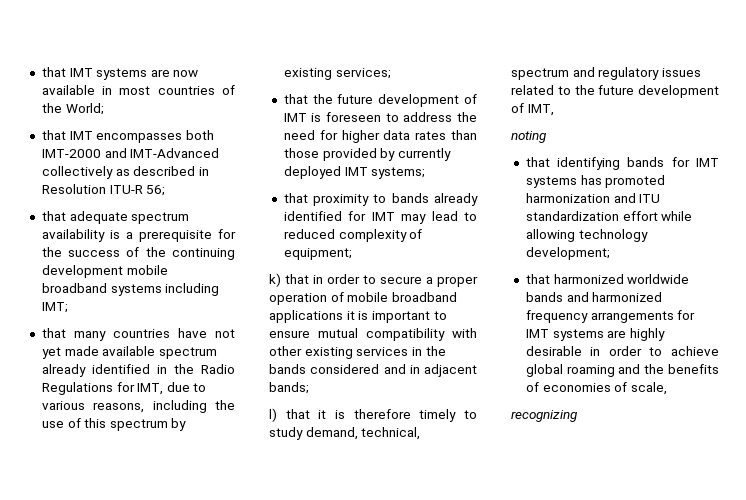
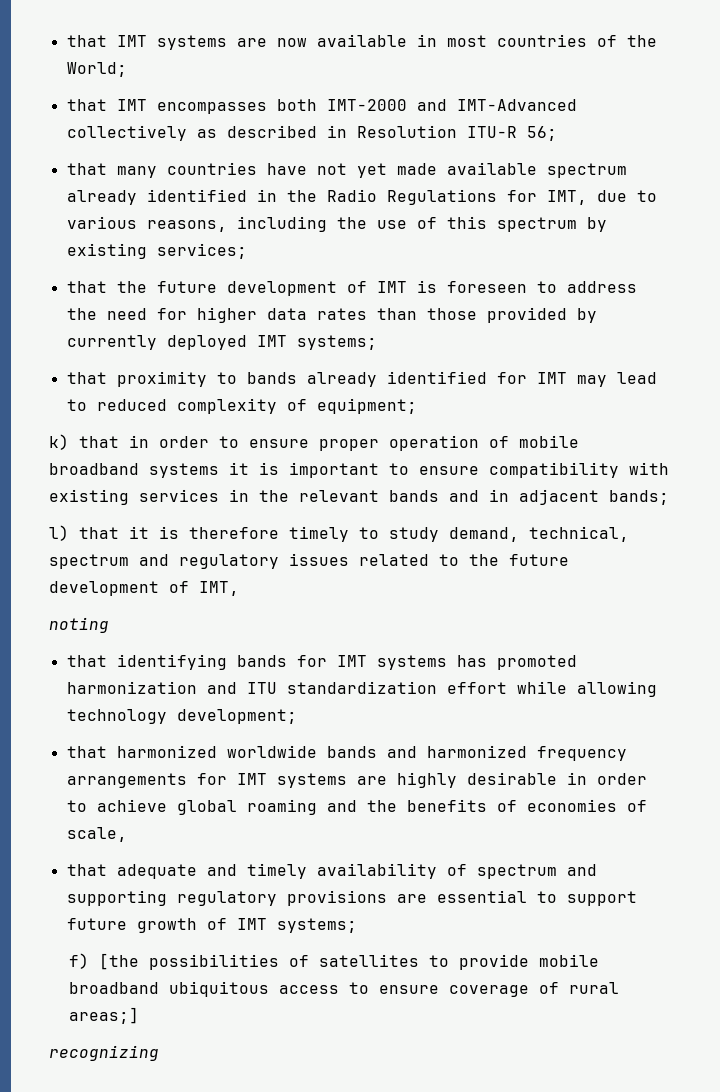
- that adequate spectrum availability is a prerequisite for the success of the continuing development mobile broadband systems including IMT;
- k) that in order to secure a proper operation of mobile broadband applications it is important to ensure mutual compatibility with other existing services in the bands considered and in adjacent bands;
+ k) that in order to ensure proper operation of mobile broadband systems it is important to ensure compatibility with existing services in the relevant bands and in adjacent bands;
+ that adequate and timely availability of spectrum and supporting regulatory provisions are essential to support future growth of IMT systems;
+ f) [the possibilities of satellites to provide mobile broadband ubiquitous access to ensure coverage of rural areas;]

